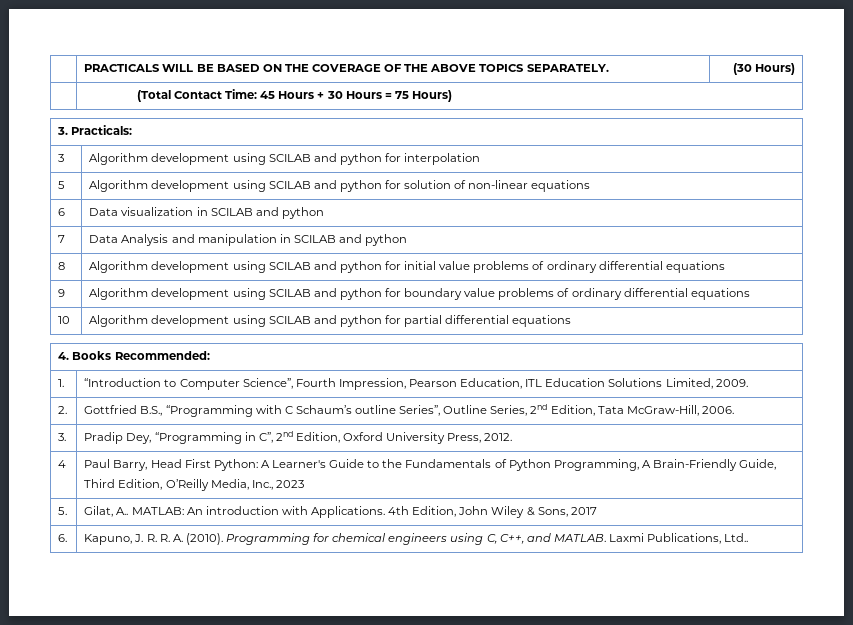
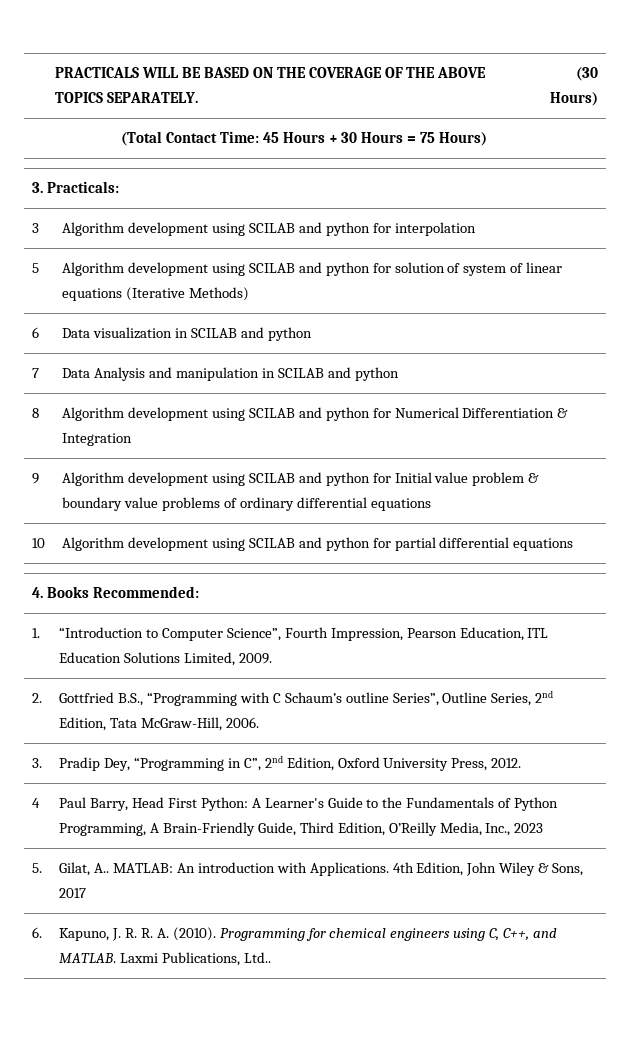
- 5 | Algorithm development using SCILAB and python for solution of non-linear equations
+ 5 | Algorithm development using SCILAB and python for solution of system of linear equations (Iterative Methods)
- 8 | Algorithm development using SCILAB and python for initial value problems of ordinary differential equations
+ 8 | Algorithm development using SCILAB and python for Numerical Differentiation & Integration
- 9 | Algorithm development using SCILAB and python for boundary value problems of ordinary differential equations
+ 9 | Algorithm development using SCILAB and python for Initial value problem & boundary value problems of ordinary differential equations

